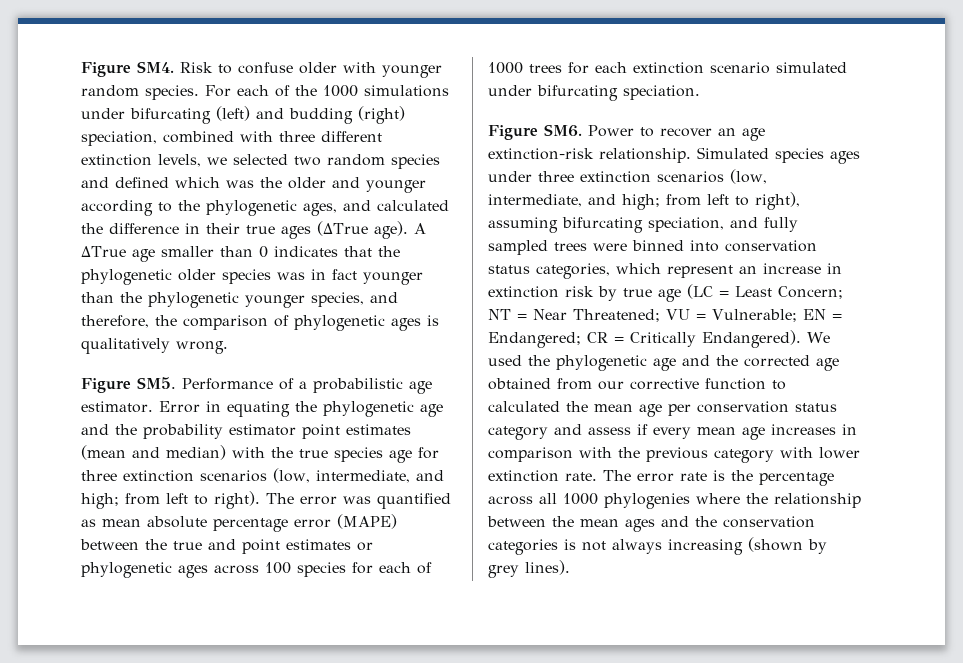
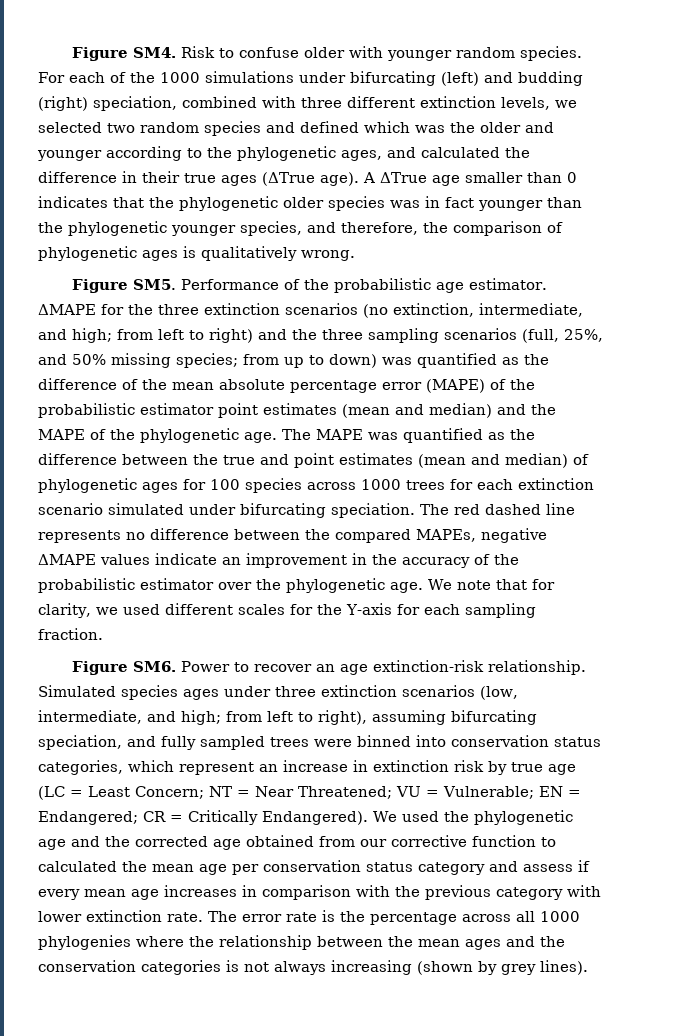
- Figure SM5. Performance of a probabilistic age estimator.
+ Figure SM5. Performance of the probabilistic age estimator.
- Error in equating the phylogenetic age and the probability estimator point estimates (mean and median) with the true species age for three extinction scenarios (low, intermediate, and high; from left to right). The error was quantified as mean absolute percentage error (MAPE) between the true and point estimates or phylogenetic ages across 100 species for each of 1000 trees for each extinction scenario simulated under bifurcating speciation.
+ ΔMAPE for the three extinction scenarios (no extinction, intermediate, and high; from left to right) and the three sampling scenarios (full, 25%, and 50% missing species; from up to down) was quantified as the difference of the mean absolute percentage error (MAPE) of the probabilistic estimator point estimates (mean and median) and the MAPE of the phylogenetic age. The MAPE was quantified as the difference between the true and point estimates (mean and median) of phylogenetic ages for 100 species across 1000 trees for each extinction scenario simulated under bifurcating speciation. The red dashed line represents no difference between the compared MAPEs, negative ΔMAPE values indicate an improvement in the accuracy of the probabilistic estimator over the phylogenetic age. We note that for clarity, we used different scales for the Y-axis for each sampling fraction.

